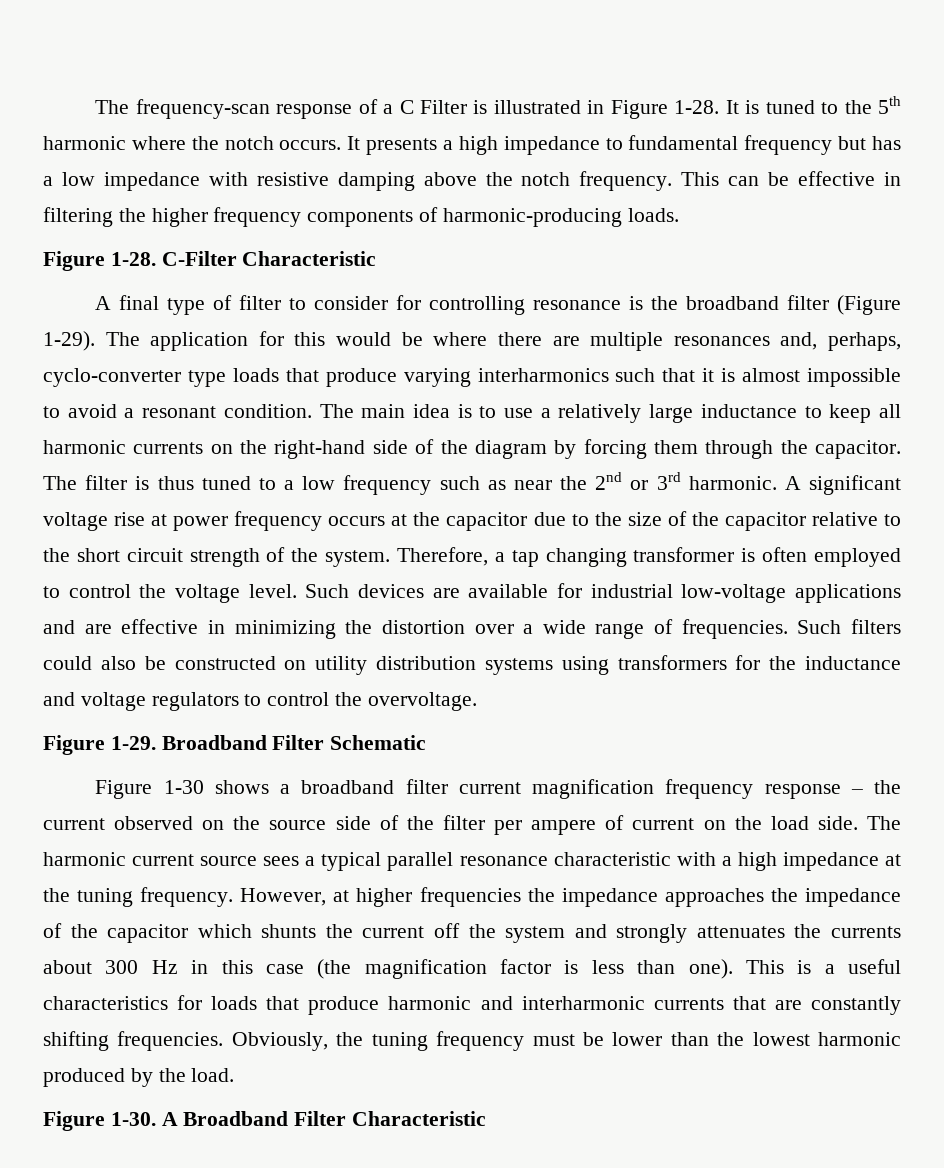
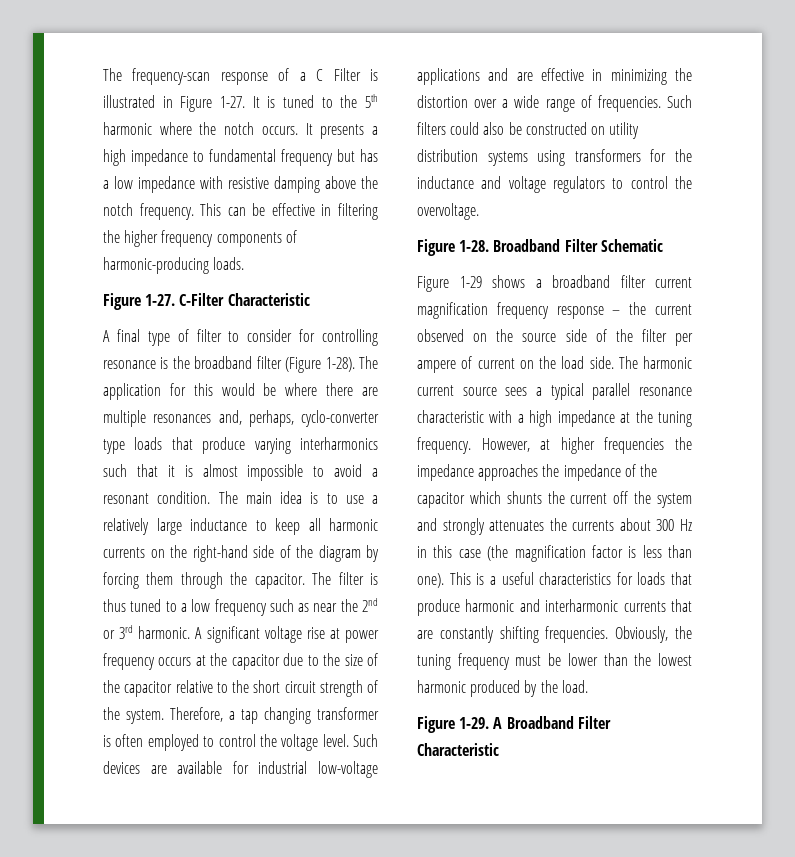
- The frequency-scan response of a C Filter is illustrated in Figure 1-28.
+ The frequency-scan response of a C Filter is illustrated in Figure 1-27.
  This can be effective in filtering the higher frequency components of harmonic-producing loads.
- Figure 1-28.
+ Figure 1-27.
- A final type of filter to consider for controlling resonance is the broadband filter (Figure 1-29).
+ A final type of filter to consider for controlling resonance is the broadband filter (Figure 1-28).
- Figure 1-29.
+ Figure 1-28.
- Figure 1-30 shows a broadband filter current magnification frequency response – the current observed on the source side of the filter per ampere of current on the load side.
+ Figure 1-29 shows a broadband filter current magnification frequency response – the current observed on the source side of the filter per ampere of current on the load side.
- Figure 1-30.
+ Figure 1-29.

